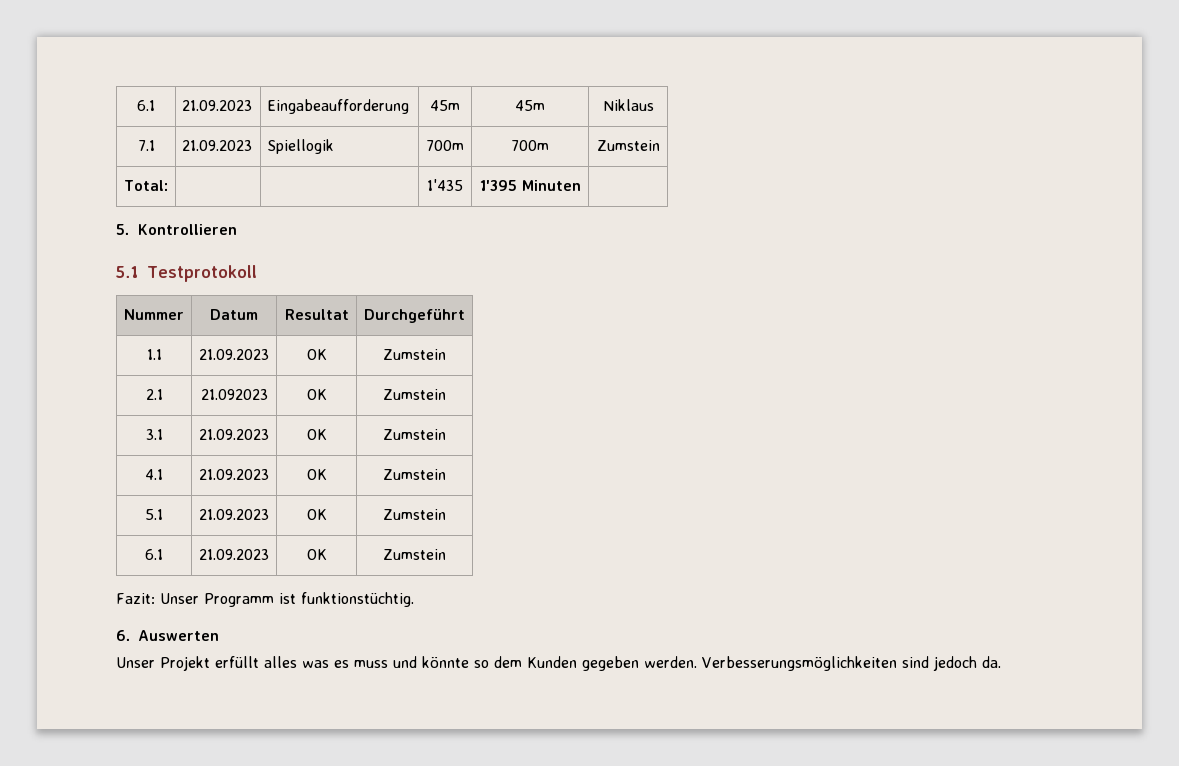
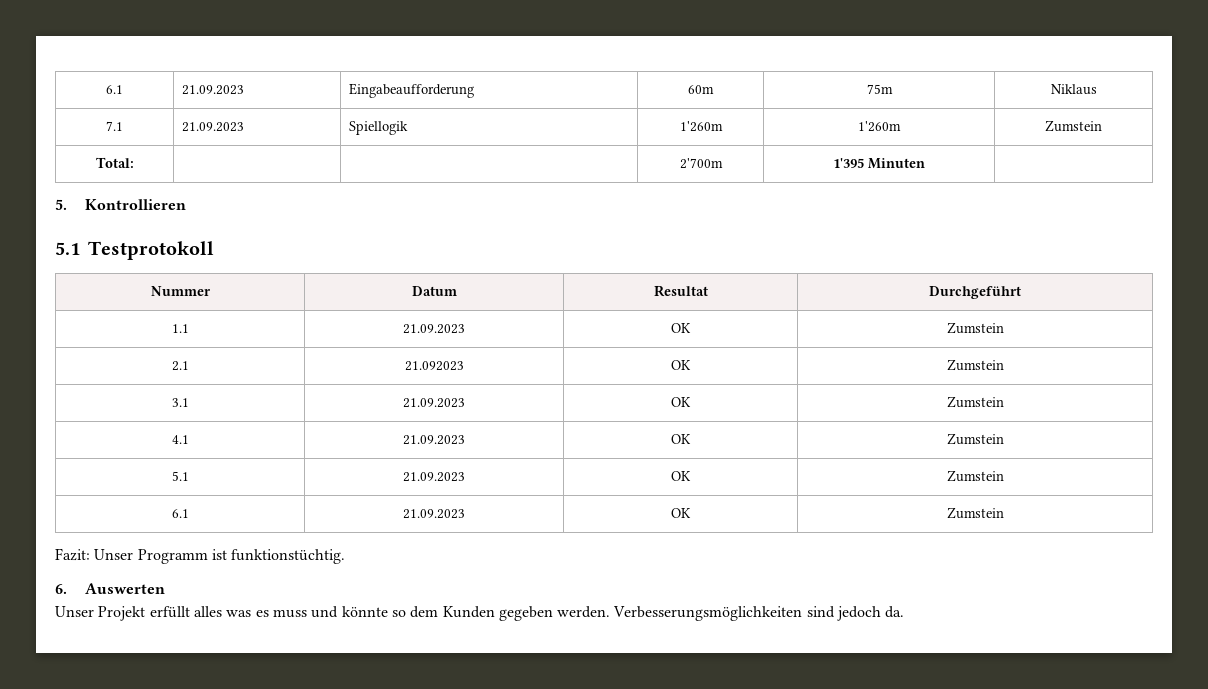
- 6.1 | 21.09.2023 | Eingabeaufforderung | 45m | 45m | Niklaus
+ 6.1 | 21.09.2023 | Eingabeaufforderung | 60m | 75m | Niklaus
- 7.1 | 21.09.2023 | Spiellogik | 700m | 700m | Zumstein
+ 7.1 | 21.09.2023 | Spiellogik | 1'260m | 1'260m | Zumstein
- Total: | | | 1'435 | 1'395 Minuten |
+ Total: | | | 2'700m | 1'395 Minuten |

